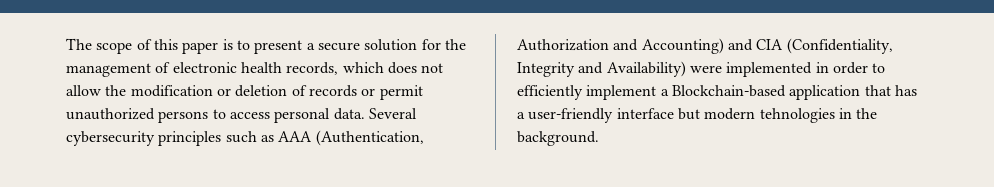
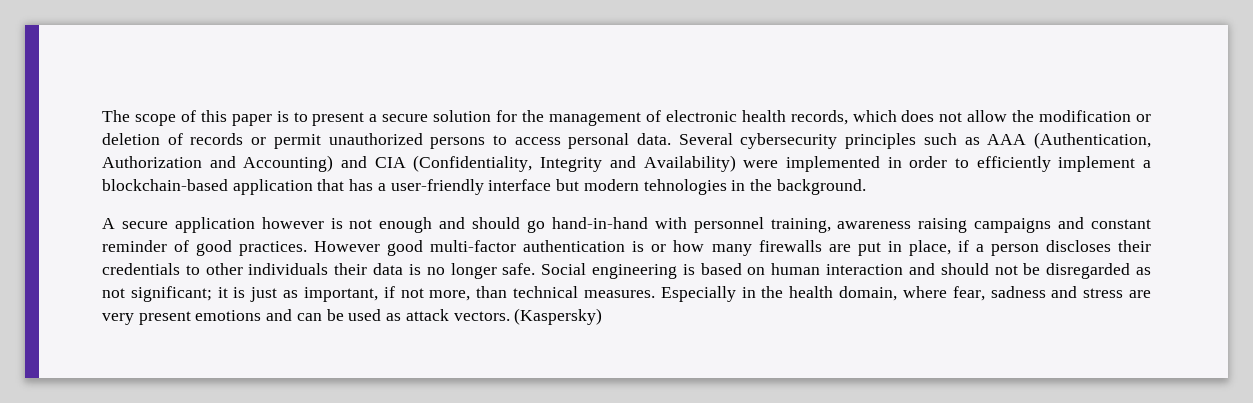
- Several cybersecurity principles such as AAA (Authentication, Authorization and Accounting) and CIA (Confidentiality, Integrity and Availability) were implemented in order to efficiently implement a Blockchain-based application that has a user-friendly interface but modern tehnologies in the background.
+ Several cybersecurity principles such as AAA (Authentication, Authorization and Accounting) and CIA (Confidentiality, Integrity and Availability) were implemented in order to efficiently implement a blockchain-based application that has a user-friendly interface but modern tehnologies in the background.
+ A secure application however is not enough and should go hand-in-hand with personnel training, awareness raising campaigns and constant reminder of good practices. However good multi-factor authentication is or how many firewalls are put in place, if a person discloses their credentials to other individuals their data is no longer safe. Social engineering is based on human interaction and should not be disregarded as not significant; it is just as important, if not more, than technical measures. Especially in the health domain, where fear, sadness and stress are very present emotions and can be used as attack vectors. (Kaspersky)

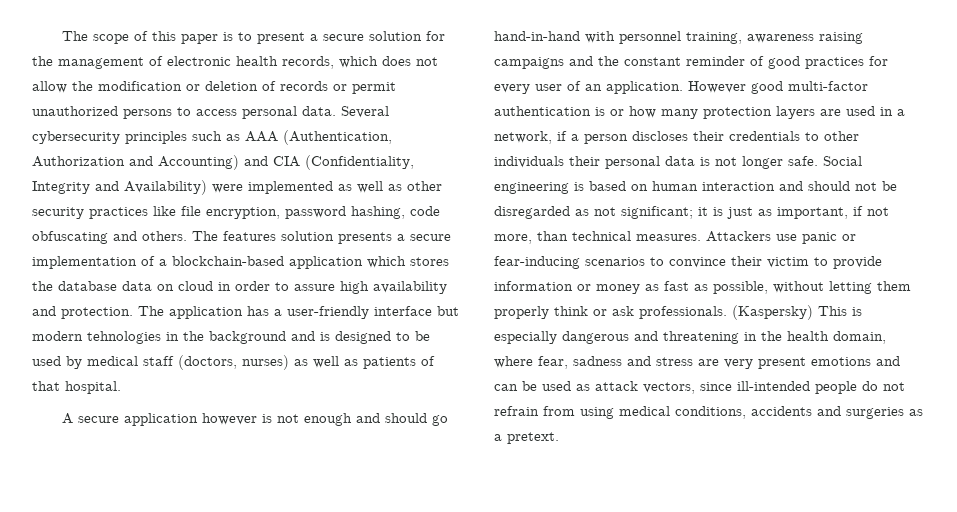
- Several cybersecurity principles such as AAA (Authentication, Authorization and Accounting) and CIA (Confidentiality, Integrity and Availability) were implemented in order to efficiently implement a blockchain-based application that has a user-friendly interface but modern tehnologies in the background.
+ Several cybersecurity principles such as AAA (Authentication, Authorization and Accounting) and CIA (Confidentiality, Integrity and Availability) were implemented as well as other security practices like file encryption, password hashing, code obfuscating and others. The features solution presents a secure implementation of a blockchain-based application which stores the database data on cloud in order to assure high availability and protection. The application has a user-friendly interface but modern tehnologies in the background and is designed to be used by medical staff (doctors, nurses) as well as patients of that hospital.
- A secure application however is not enough and should go hand-in-hand with personnel training, awareness raising campaigns and constant reminder of good practices.
+ A secure application however is not enough and should go hand-in-hand with personnel training, awareness raising campaigns and the constant reminder of good practices for every user of an application.
- However good multi-factor authentication is or how many firewalls are put in place, if a person discloses their credentials to other individuals their data is no longer safe.
+ However good multi-factor authentication is or how many protection layers are used in a network, if a person discloses their credentials to other individuals their personal data is not longer safe.
- Especially in the health domain, where fear, sadness and stress are very present emotions and can be used as attack vectors. (Kaspersky)
+ Attackers use panic or fear-inducing scenarios to convince their victim to provide information or money as fast as possible, without letting them properly think or ask professionals. (Kaspersky) This is especially dangerous and threatening in the health domain, where fear, sadness and stress are very present emotions and can be used as attack vectors, since ill-intended people do not refrain from using medical conditions, accidents and surgeries as a pretext.

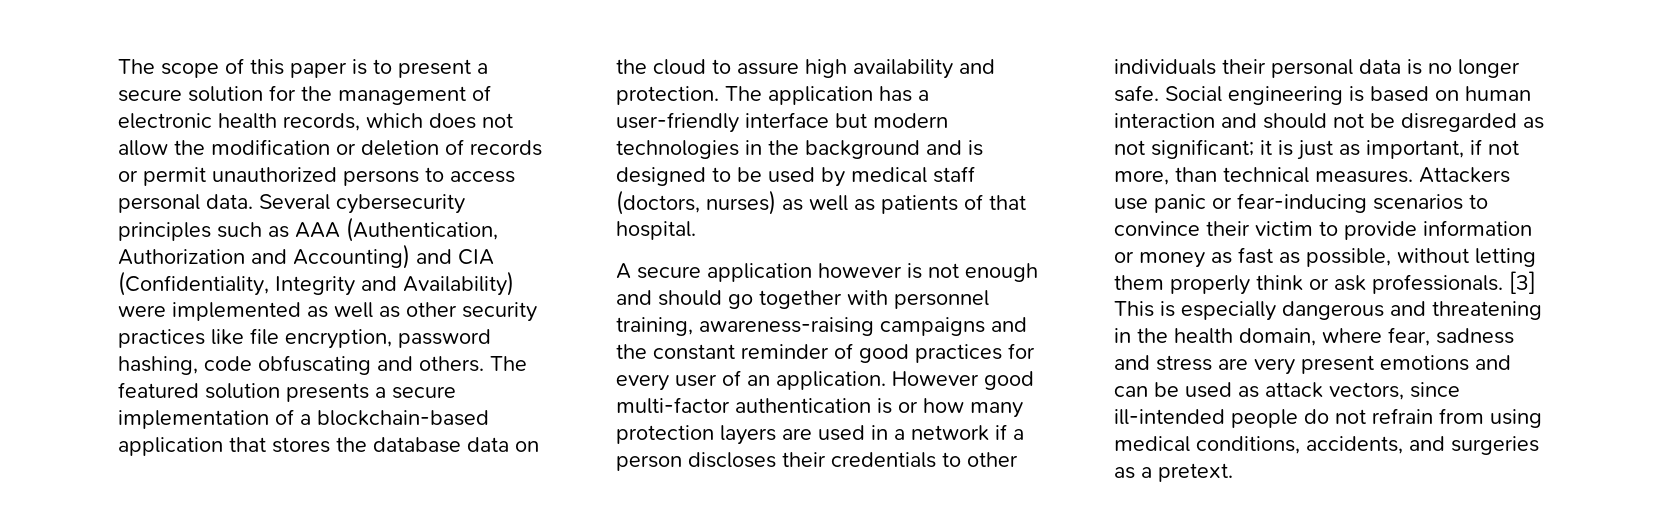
- The features solution presents a secure implementation of a blockchain-based application which stores the database data on cloud in order to assure high availability and protection.
+ The featured solution presents a secure implementation of a blockchain-based application that stores the database data on the cloud to assure high availability and protection.
- The application has a user-friendly interface but modern tehnologies in the background and is designed to be used by medical staff (doctors, nurses) as well as patients of that hospital.
+ The application has a user-friendly interface but modern technologies in the background and is designed to be used by medical staff (doctors, nurses) as well as patients of that hospital.
- A secure application however is not enough and should go hand-in-hand with personnel training, awareness raising campaigns and the constant reminder of good practices for every user of an application.
+ A secure application however is not enough and should go together with personnel training, awareness-raising campaigns and the constant reminder of good practices for every user of an application.
- However good multi-factor authentication is or how many protection layers are used in a network, if a person discloses their credentials to other individuals their personal data is not longer safe.
+ However good multi-factor authentication is or how many protection layers are used in a network if a person discloses their credentials to other individuals their personal data is no longer safe.
- (Kaspersky) This is especially dangerous and threatening in the health domain, where fear, sadness and stress are very present emotions and can be used as attack vectors, since ill-intended people do not refrain from using medical conditions, accidents and surgeries as a pretext.
+ [3] This is especially dangerous and threatening in the health domain, where fear, sadness and stress are very present emotions and can be used as attack vectors, since ill-intended people do not refrain from using medical conditions, accidents, and surgeries as a pretext.

